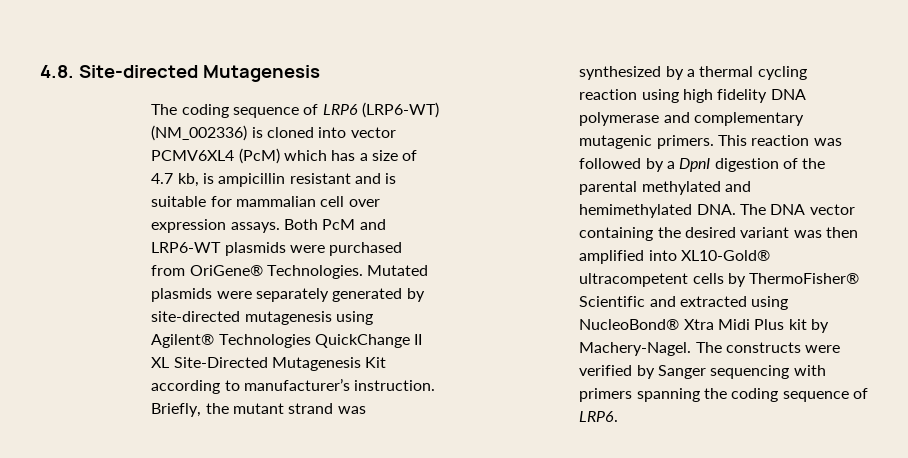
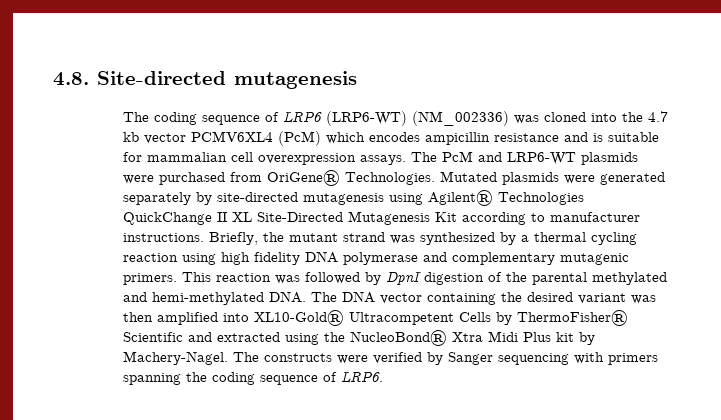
- 4.8. Site-directed Mutagenesis
+ 4.8. Site-directed mutagenesis
- The coding sequence of LRP6 (LRP6-WT) (NM_002336) is cloned into vector PCMV6XL4 (PcM) which has a size of 4.7 kb, is ampicillin resistant and is suitable for mammalian cell over expression assays. Both PcM and LRP6-WT plasmids were purchased from OriGene® Technologies.
+ The coding sequence of LRP6 (LRP6-WT) (NM_002336) was cloned into the 4.7 kb vector PCMV6XL4 (PcM) which encodes ampicillin resistance and is suitable for mammalian cell overexpression assays. The PcM and LRP6-WT plasmids were purchased from OriGene® Technologies.
- Mutated plasmids were separately generated by site-directed mutagenesis using Agilent® Technologies QuickChange II XL Site-Directed Mutagenesis Kit according to manufacturer’s instruction.
+ Mutated plasmids were generated separately by site-directed mutagenesis using Agilent® Technologies QuickChange II XL Site-Directed Mutagenesis Kit according to manufacturer instructions.
- This reaction was followed by a DpnI digestion of the parental methylated and hemimethylated DNA. The DNA vector containing the desired variant was then amplified into XL10-Gold® ultracompetent cells by ThermoFisher® Scientific and extracted using NucleoBond® Xtra Midi Plus kit by Machery-Nagel.
+ This reaction was followed by DpnI digestion of the parental methylated and hemi-methylated DNA. The DNA vector containing the desired variant was then amplified into XL10-Gold® Ultracompetent Cells by ThermoFisher® Scientific and extracted using the NucleoBond® Xtra Midi Plus kit by Machery-Nagel.

